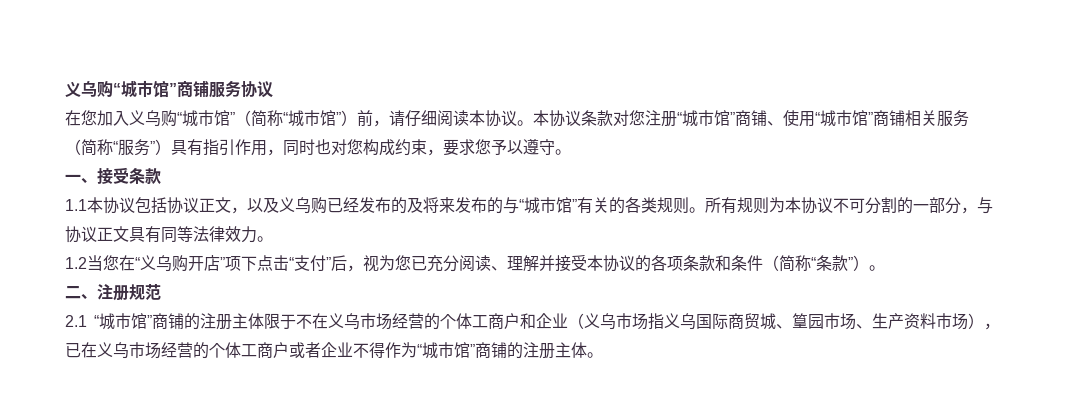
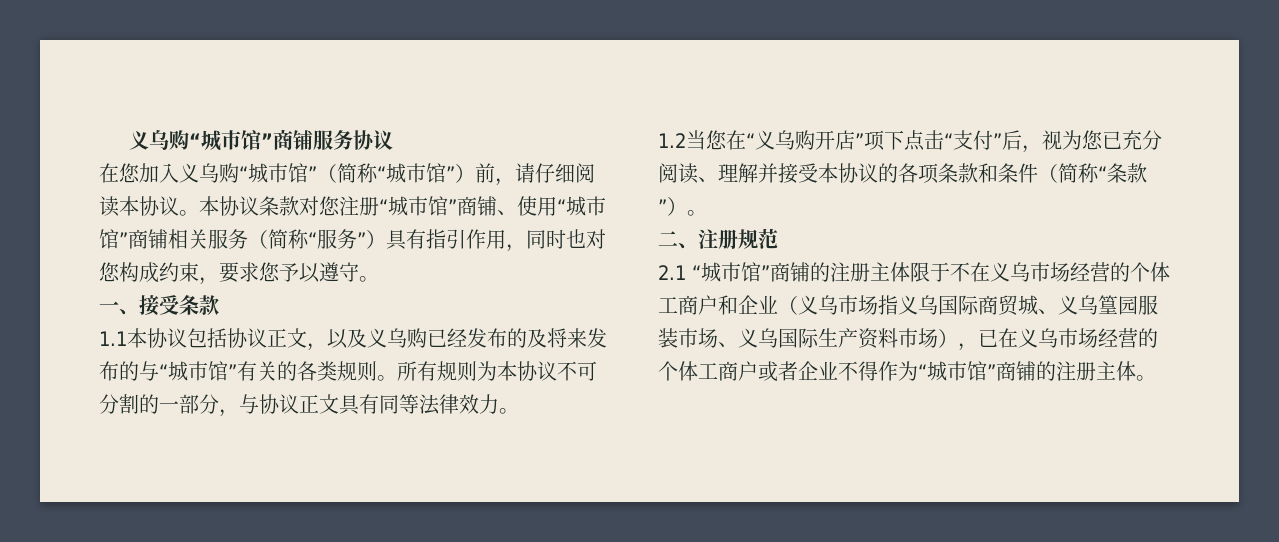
- 2.1 “城市馆”商铺的注册主体限于不在义乌市场经营的个体工商户和企业（义乌市场指义乌国际商贸城、篁园市场、生产资料市场），已在义乌市场经营的个体工商户或者企业不得作为“城市馆”商铺的注册主体。
+ 2.1 “城市馆”商铺的注册主体限于不在义乌市场经营的个体工商户和企业（义乌市场指义乌国际商贸城、义乌篁园服装市场、义乌国际生产资料市场），已在义乌市场经营的个体工商户或者企业不得作为“城市馆”商铺的注册主体。

